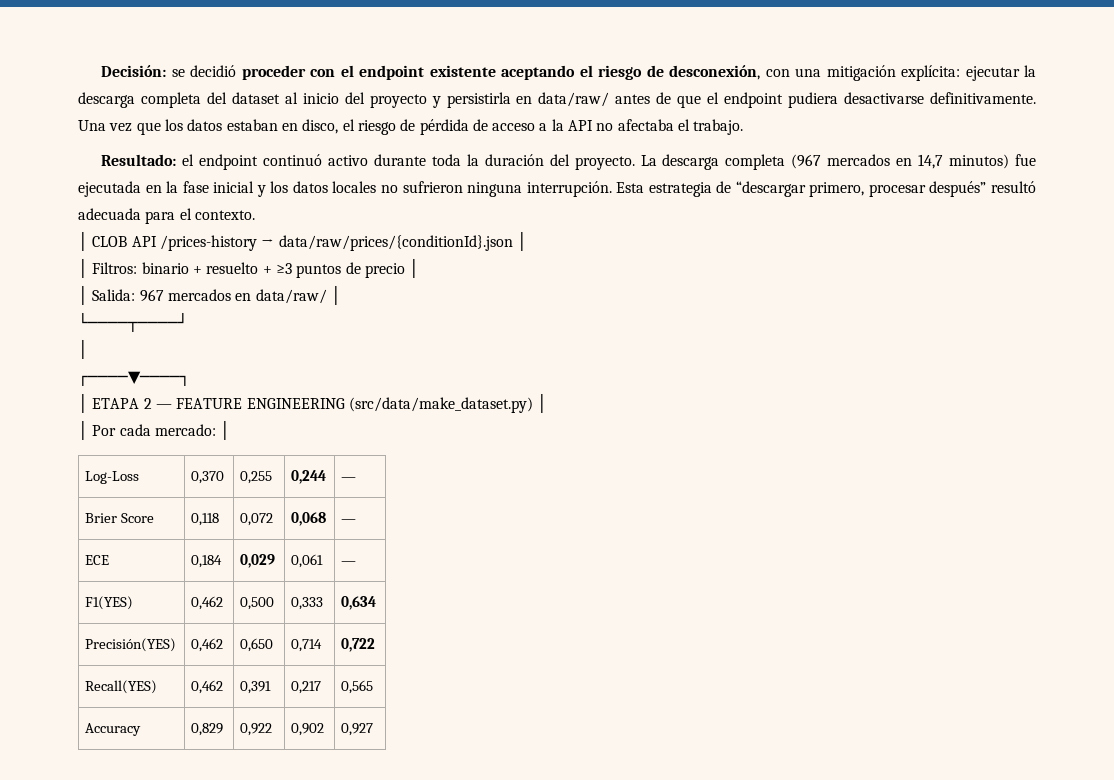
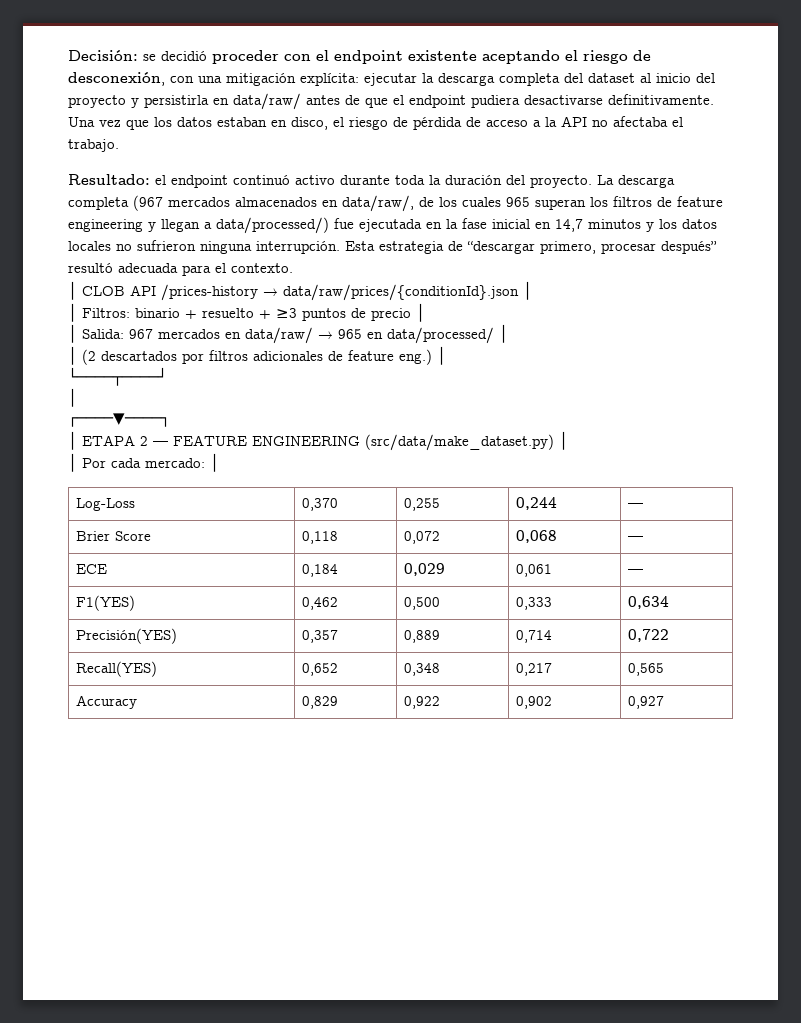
- La descarga completa (967 mercados en 14,7 minutos) fue ejecutada en la fase inicial y los datos locales no sufrieron ninguna interrupción.
+ La descarga completa (967 mercados almacenados en data/raw/, de los cuales 965 superan los filtros de feature engineering y llegan a data/processed/) fue ejecutada en la fase inicial en 14,7 minutos y los datos locales no sufrieron ninguna interrupción.
- │ Salida: 967 mercados en data/raw/ │
+ │ Salida: 967 mercados en data/raw/ → 965 en data/processed/ │
+ │ (2 descartados por filtros adicionales de feature eng.) │
- Precisión(YES) | 0,462 | 0,650 | 0,714 | 0,722
+ Precisión(YES) | 0,357 | 0,889 | 0,714 | 0,722
- Recall(YES) | 0,462 | 0,391 | 0,217 | 0,565
+ Recall(YES) | 0,652 | 0,348 | 0,217 | 0,565

